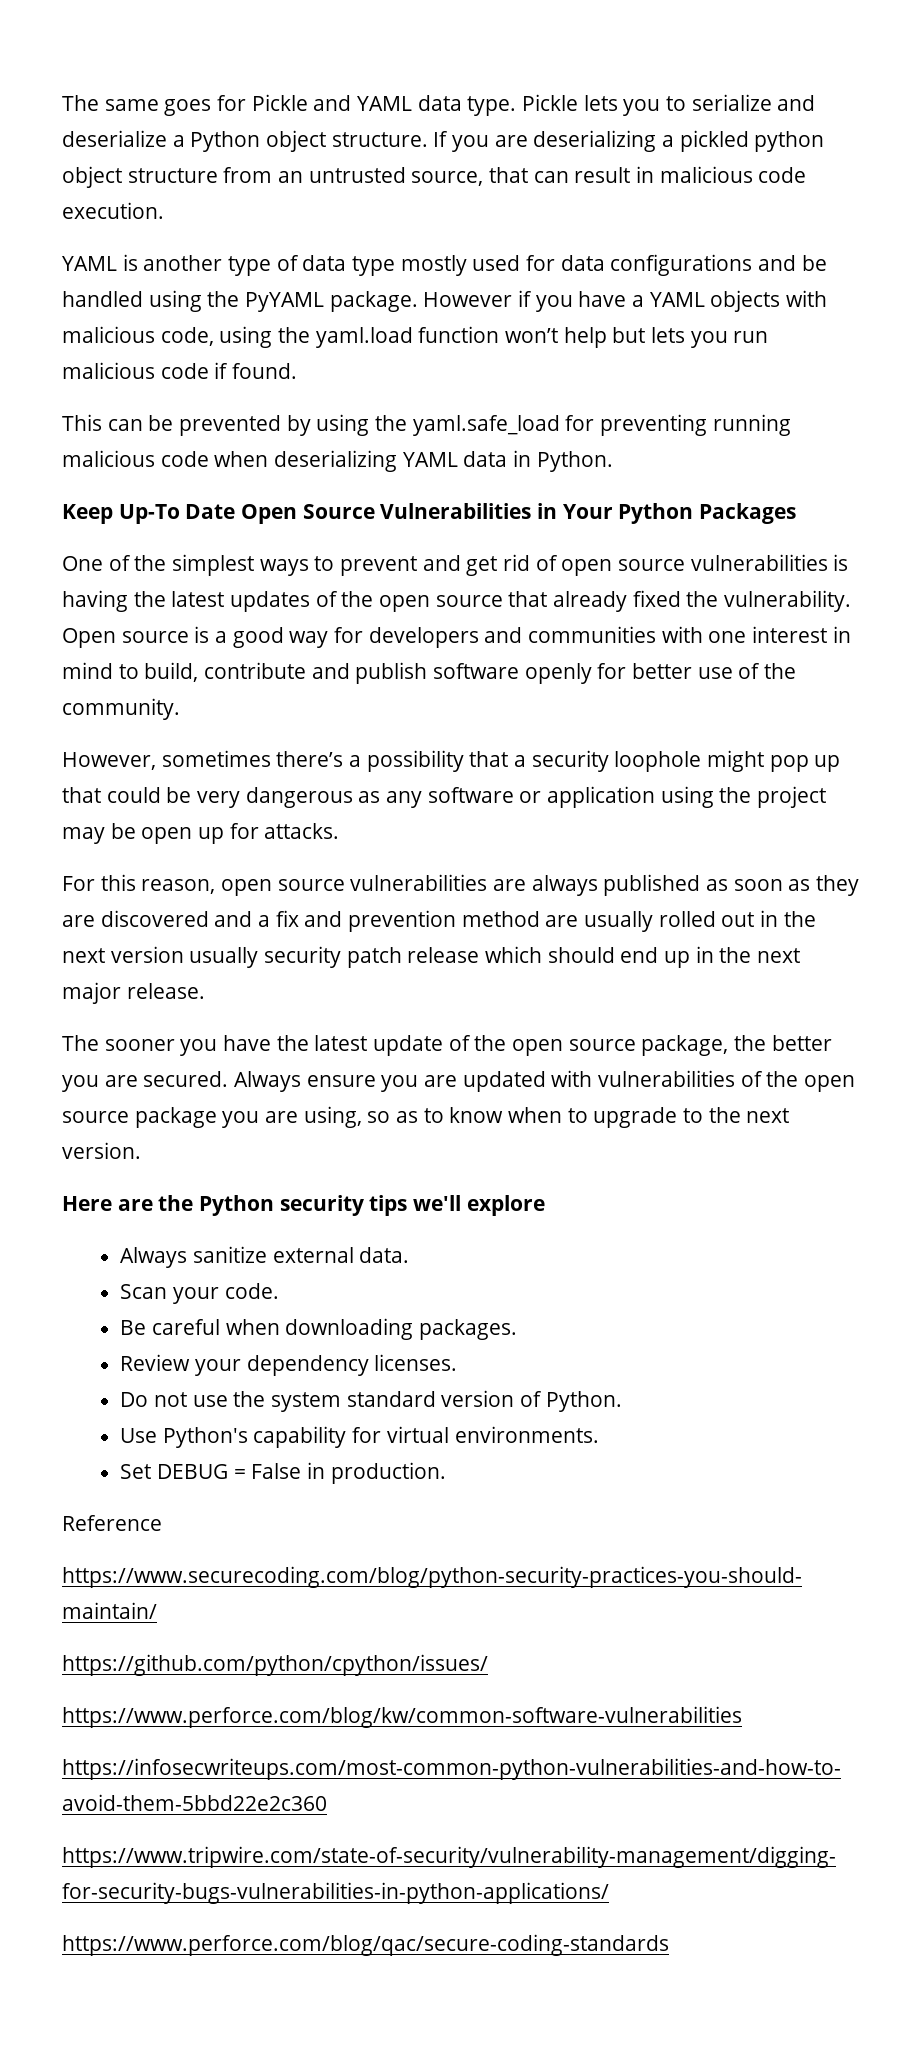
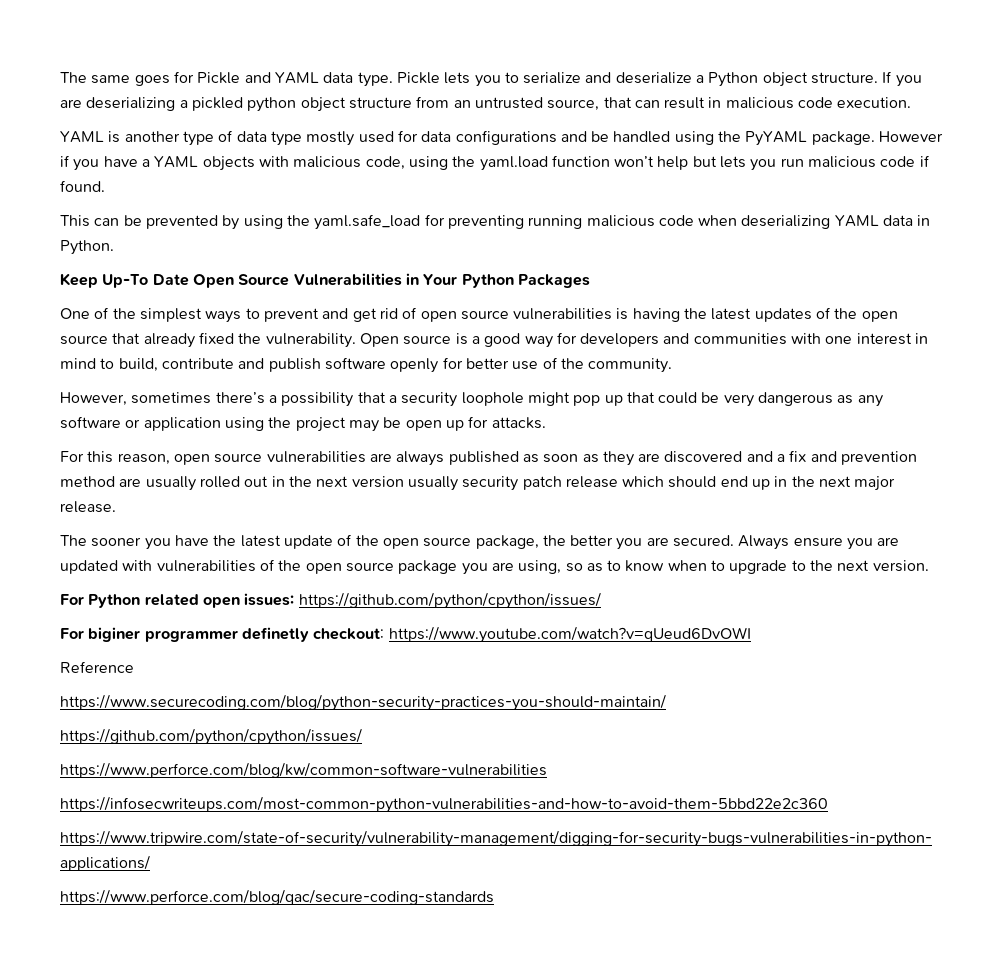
- Here are the Python security tips we'll explore
- Always sanitize external data.
- Scan your code.
- Be careful when downloading packages.
- Review your dependency licenses.
- Do not use the system standard version of Python.
- Use Python's capability for virtual environments.
- Set DEBUG = False in production.
+ For Python related open issues: https://github.com/python/cpython/issues/
+ For biginer programmer definetly checkout: https://www.youtube.com/watch?v=qUeud6DvOWI

